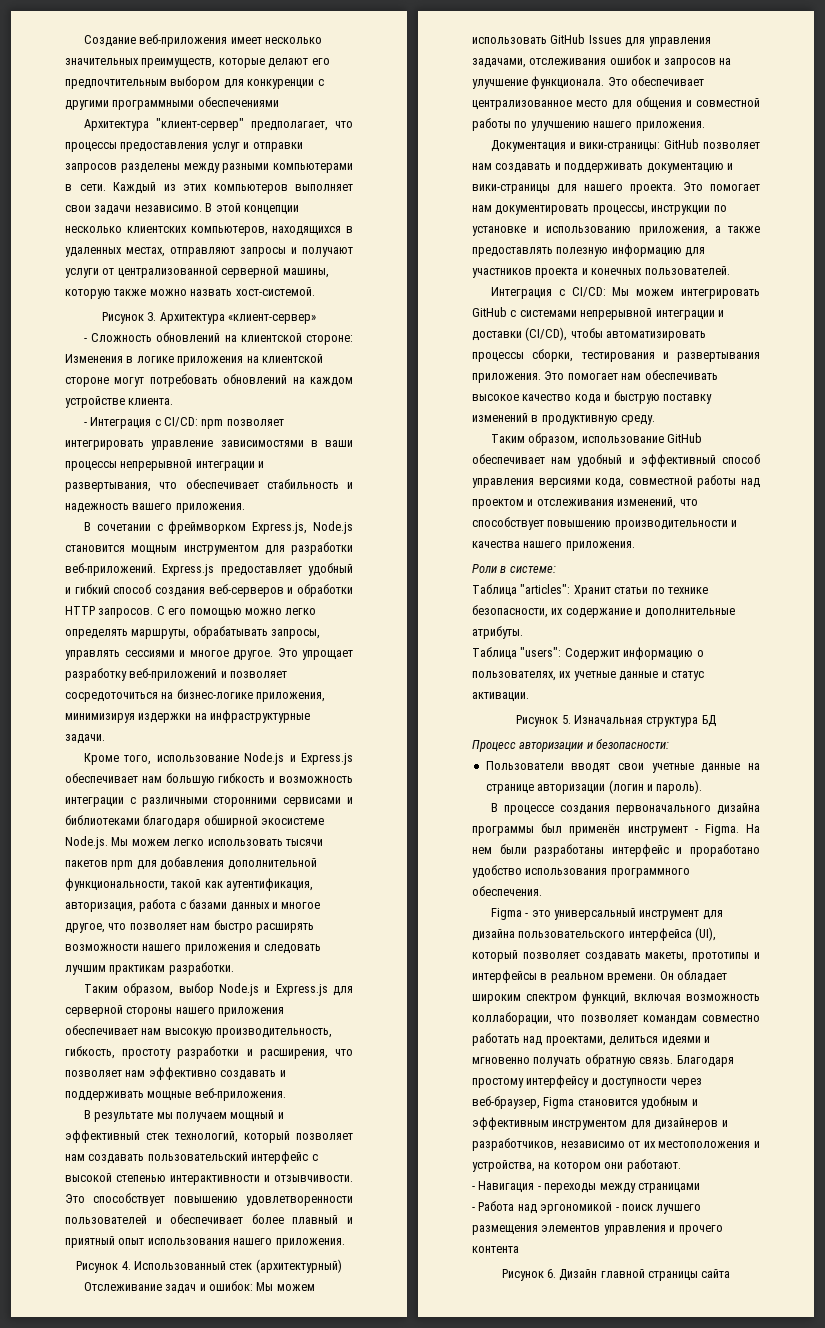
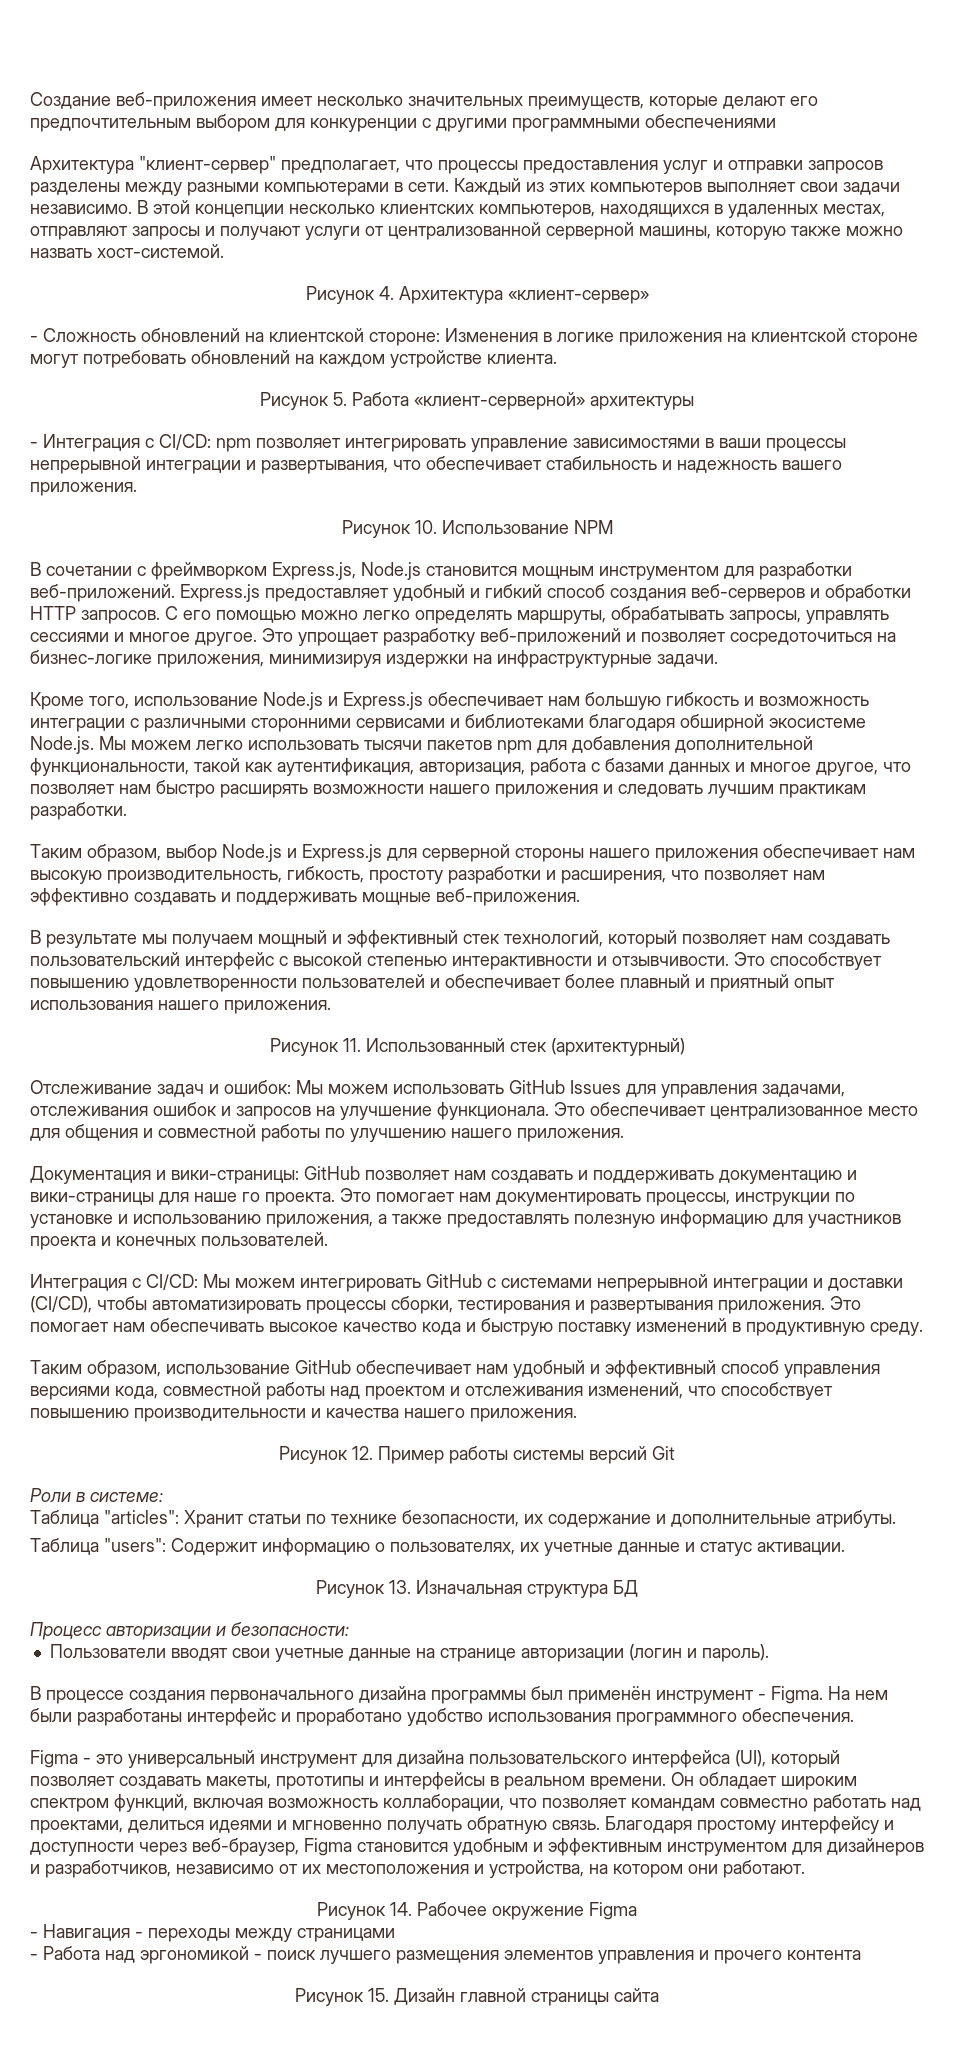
- Рисунок 3. Архитектура «клиент-сервер»
+ Рисунок 4. Архитектура «клиент-сервер»
+ Рисунок 5. Работа «клиент-серверной» архитектуры
+ Рисунок 10. Использование NPM
- Рисунок 4. Использованный стек (архитектурный)
+ Рисунок 11. Использованный стек (архитектурный)
- Документация и вики-страницы: GitHub позволяет нам создавать и поддерживать документацию и вики-страницы для нашего проекта.
+ Документация и вики-страницы: GitHub позволяет нам создавать и поддерживать документацию и вики-страницы для наше го проекта.
+ Рисунок 12. Пример работы системы версий Git
- Рисунок 5. Изначальная структура БД
+ Рисунок 13. Изначальная структура БД
+ Рисунок 14. Рабочее окружение Figma
- Рисунок 6. Дизайн главной страницы сайта
+ Рисунок 15. Дизайн главной страницы сайта

